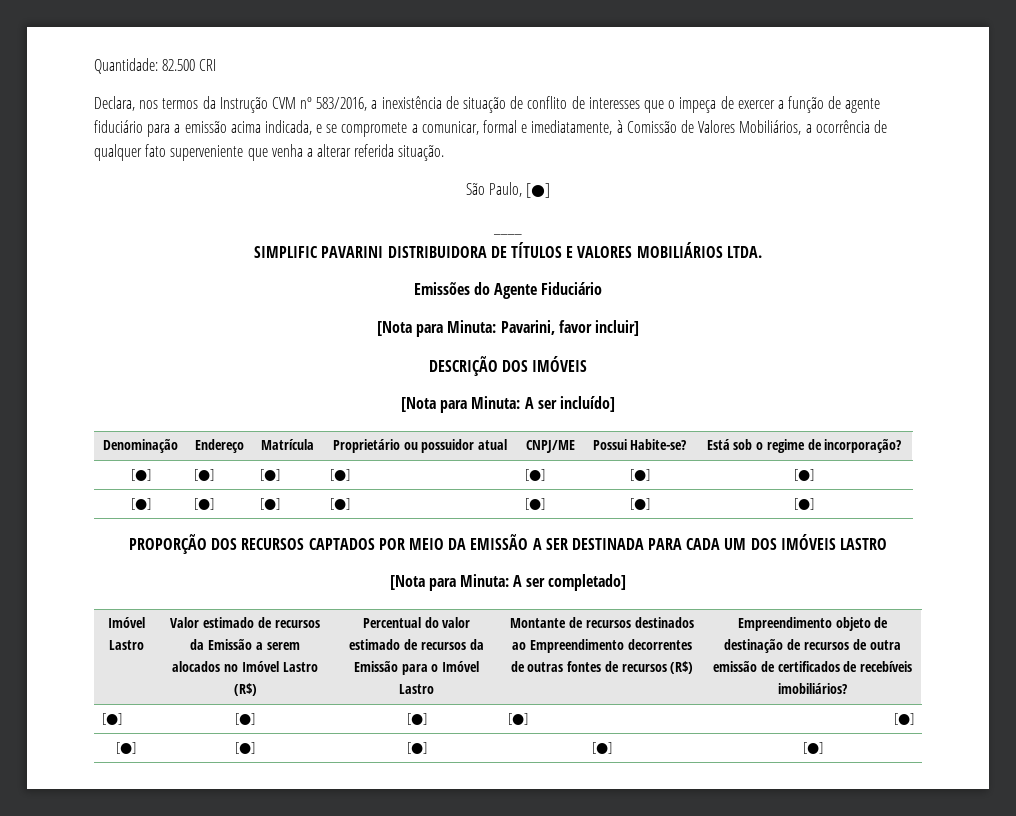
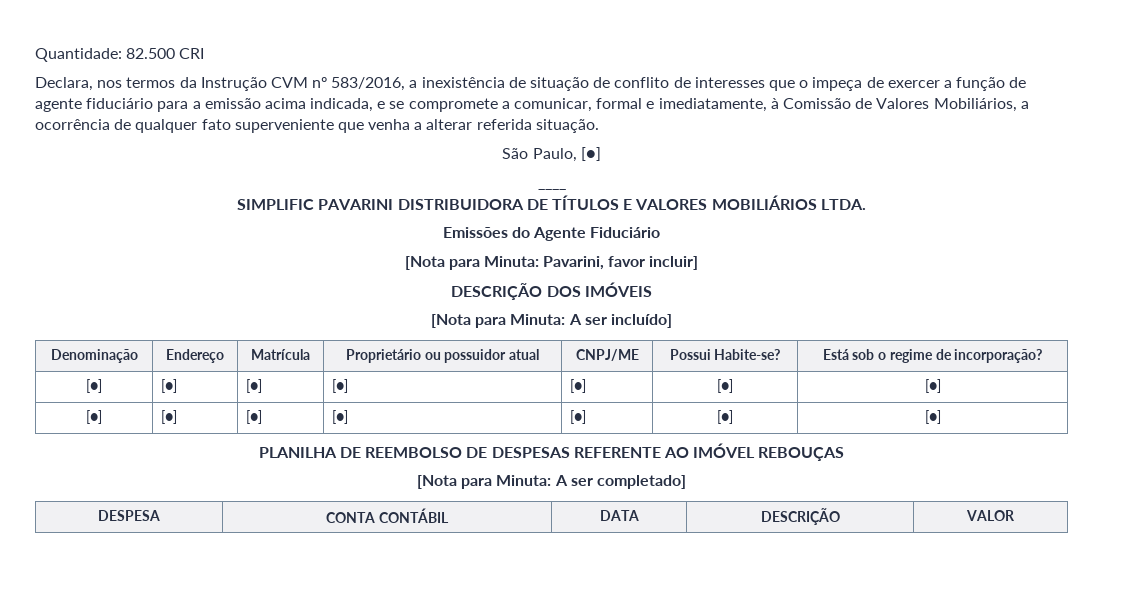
- PROPORÇÃO DOS RECURSOS CAPTADOS POR MEIO DA EMISSÃO A SER DESTINADA PARA CADA UM DOS IMÓVEIS LASTRO
+ PLANILHA DE REEMBOLSO DE DESPESAS REFERENTE AO IMÓVEL REBOUÇAS
- Imóvel Lastro | Valor estimado de recursos da Emissão a serem alocados no Imóvel Lastro (R$) | Percentual do valor estimado de recursos da Emissão para o Imóvel Lastro | Montante de recursos destinados ao Empreendimento decorrentes de outras fontes de recursos (R$) | Empreendimento objeto de destinação de recursos de outra emissão de certificados de recebíveis imobiliários?
- [●] | [●] | [●] | [●] | [●]
- [●] | [●] | [●] | [●] | [●]
+ DESPESA | CONTA CONTÁBIL | DATA | DESCRIÇÃO | VALOR

